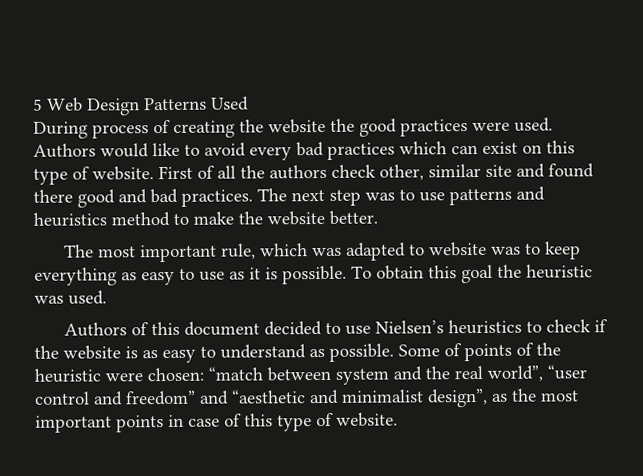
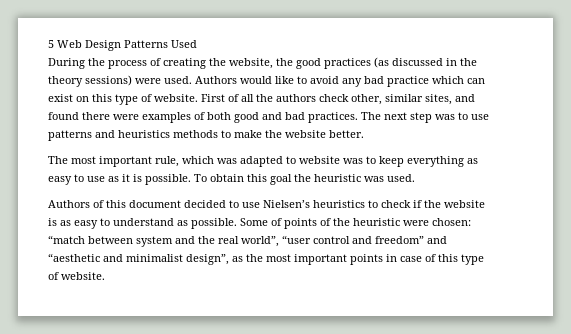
- During process of creating the website the good practices were used.
+ During the process of creating the website, the good practices (as discussed in the theory sessions) were used.
- Authors would like to avoid every bad practices which can exist on this type of website.
+ Authors would like to avoid any bad practice which can exist on this type of website.
- First of all the authors check other, similar site and found there good and bad practices.
+ First of all the authors check other, similar sites, and found there were examples of both good and bad practices.
- The next step was to use patterns and heuristics method to make the website better.
+ The next step was to use patterns and heuristics methods to make the website better.

